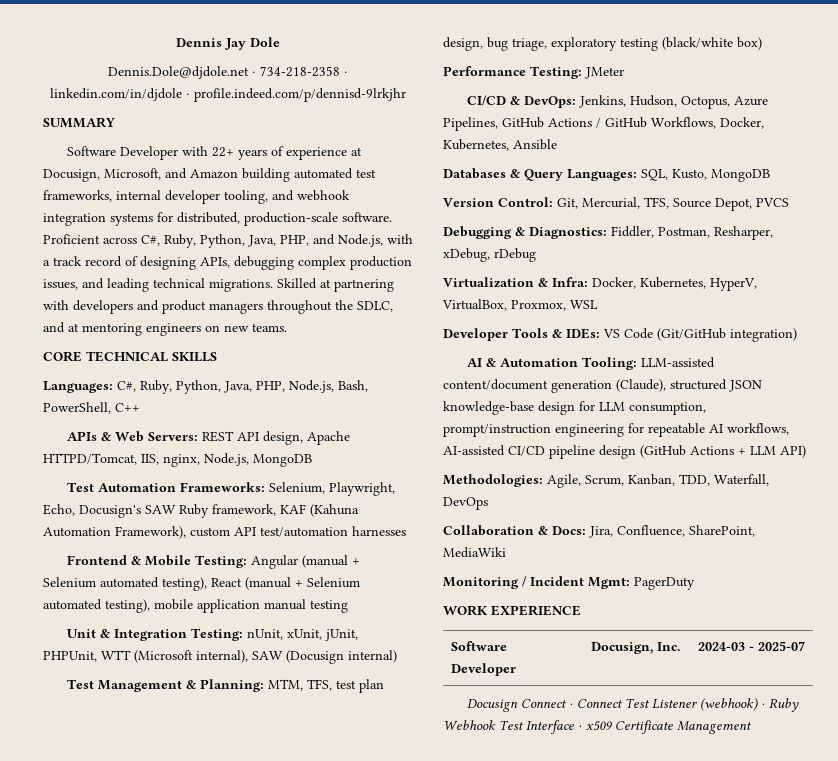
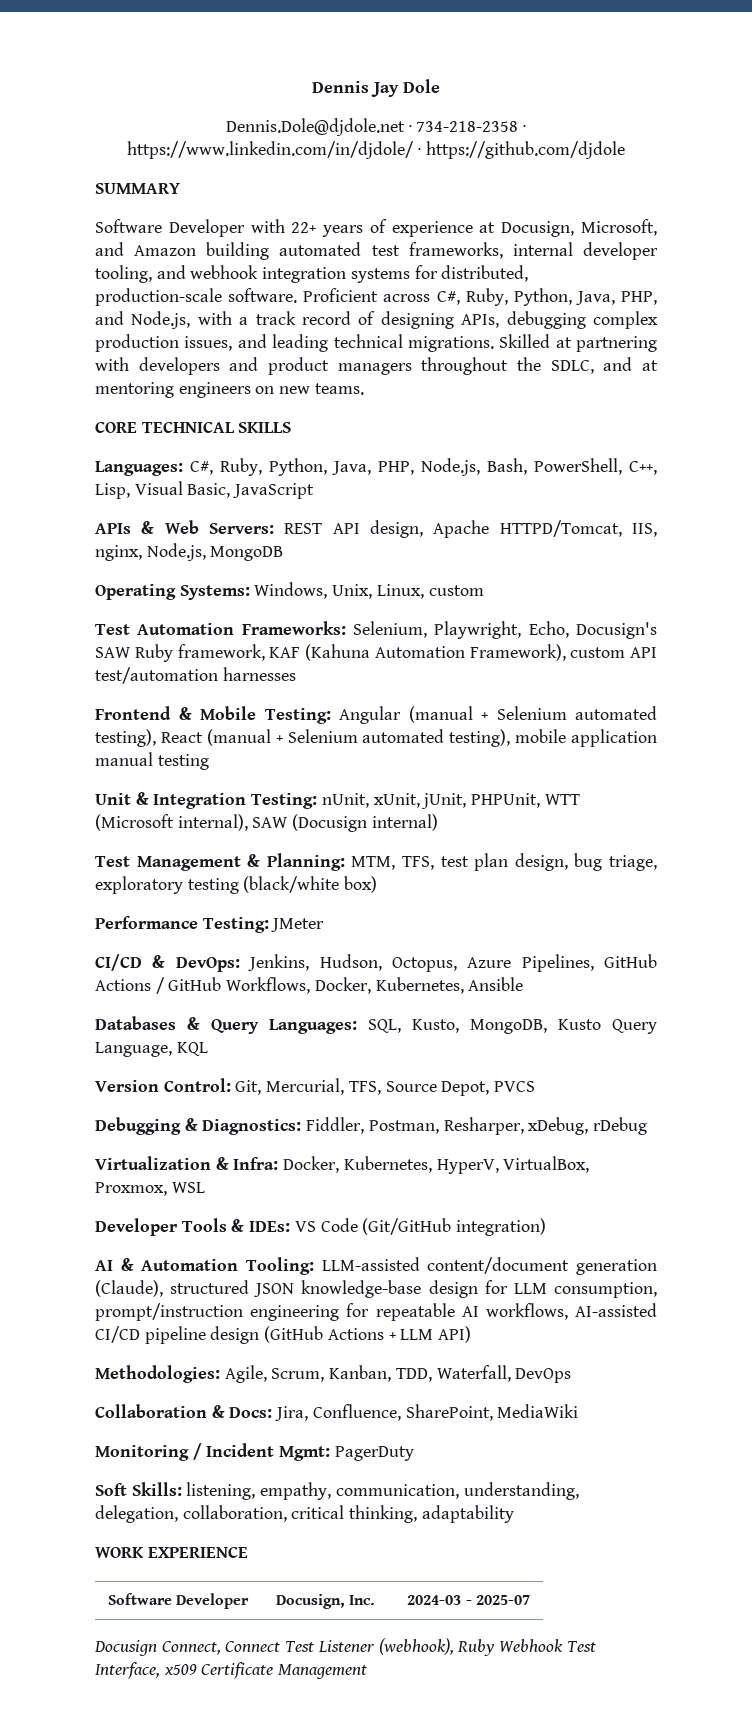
- Dennis.Dole@djdole.net · 734-218-2358 · linkedin.com/in/djdole · profile.indeed.com/p/dennisd-9lrkjhr
+ Dennis.Dole@djdole.net · 734-218-2358 · https://www.linkedin.com/in/djdole/ · https://github.com/djdole
- Languages: C#, Ruby, Python, Java, PHP, Node.js, Bash, PowerShell, C++
+ Languages: C#, Ruby, Python, Java, PHP, Node.js, Bash, PowerShell, C++, Lisp, Visual Basic, JavaScript
+ Operating Systems: Windows, Unix, Linux, custom
- Databases & Query Languages: SQL, Kusto, MongoDB
+ Databases & Query Languages: SQL, Kusto, MongoDB, Kusto Query Language, KQL
+ Soft Skills: listening, empathy, communication, understanding, delegation, collaboration, critical thinking, adaptability
- Docusign Connect · Connect Test Listener (webhook) · Ruby Webhook Test Interface · x509 Certificate Management
+ Docusign Connect, Connect Test Listener (webhook), Ruby Webhook Test Interface, x509 Certificate Management

